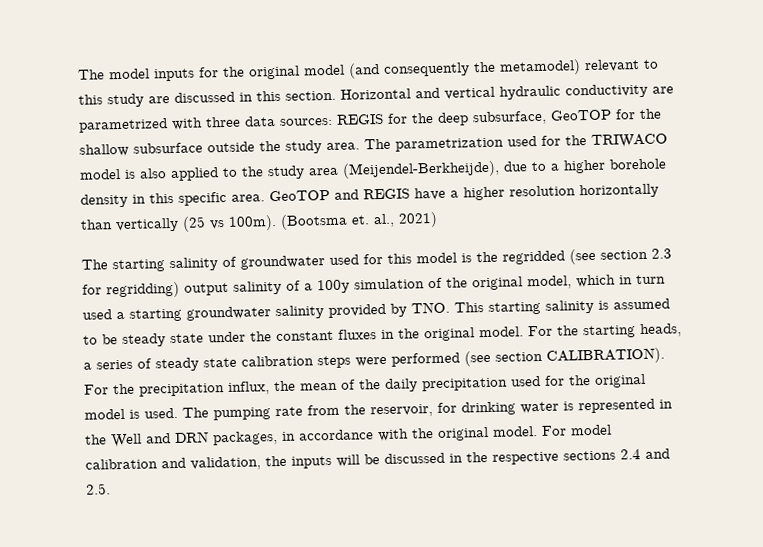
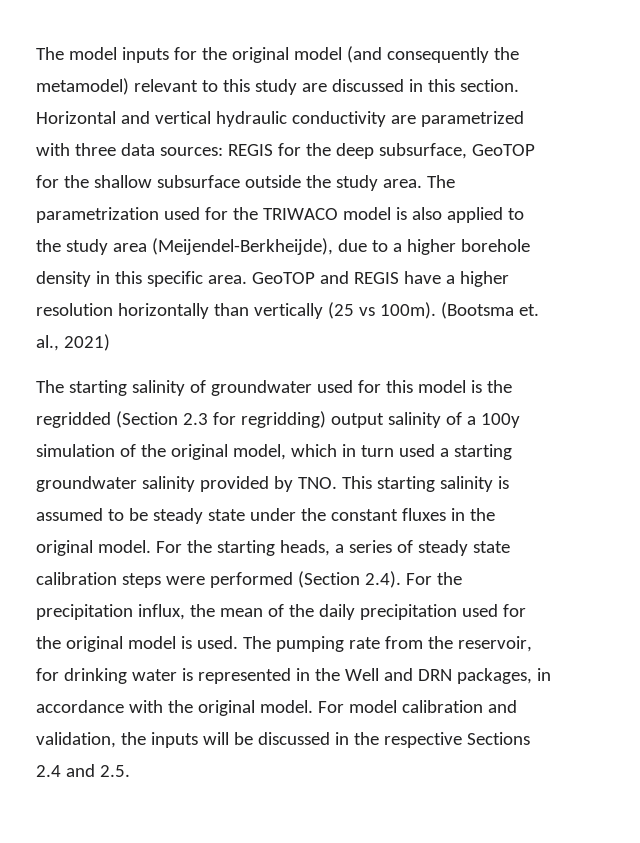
- The starting salinity of groundwater used for this model is the regridded (see section 2.3 for regridding) output salinity of a 100y simulation of the original model, which in turn used a starting groundwater salinity provided by TNO. This starting salinity is assumed to be steady state under the constant fluxes in the original model.
+ The starting salinity of groundwater used for this model is the regridded (Section 2.3 for regridding) output salinity of a 100y simulation of the original model, which in turn used a starting groundwater salinity provided by TNO. This starting salinity is assumed to be steady state under the constant fluxes in the original model.
- For the starting heads, a series of steady state calibration steps were performed (see section CALIBRATION). For the precipitation influx, the mean of the daily precipitation used for the original model is used.
+ For the starting heads, a series of steady state calibration steps were performed (Section 2.4). For the precipitation influx, the mean of the daily precipitation used for the original model is used.
- For model calibration and validation, the inputs will be discussed in the respective sections 2.4 and 2.5.
+ For model calibration and validation, the inputs will be discussed in the respective Sections 2.4 and 2.5.

